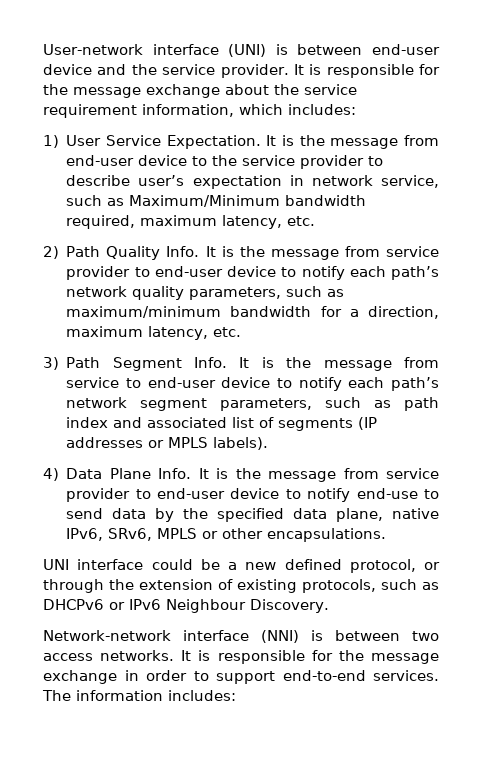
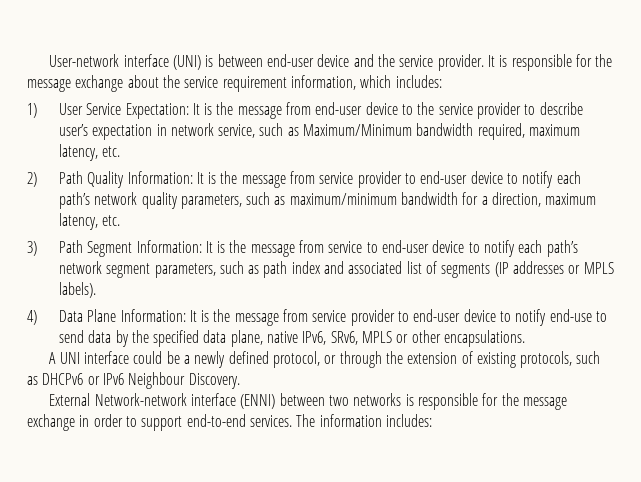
- 1) User Service Expectation. It is the message from end-user device to the service provider to describe user’s expectation in network service, such as Maximum/Minimum bandwidth required, maximum latency, etc.
+ 1) User Service Expectation: It is the message from end-user device to the service provider to describe user’s expectation in network service, such as Maximum/Minimum bandwidth required, maximum latency, etc.
- 2) Path Quality Info. It is the message from service provider to end-user device to notify each path’s network quality parameters, such as maximum/minimum bandwidth for a direction, maximum latency, etc.
+ 2) Path Quality Information: It is the message from service provider to end-user device to notify each path’s network quality parameters, such as maximum/minimum bandwidth for a direction, maximum latency, etc.
- 3) Path Segment Info. It is the message from service to end-user device to notify each path’s network segment parameters, such as path index and associated list of segments (IP addresses or MPLS labels).
+ 3) Path Segment Information: It is the message from service to end-user device to notify each path’s network segment parameters, such as path index and associated list of segments (IP addresses or MPLS labels).
- 4) Data Plane Info. It is the message from service provider to end-user device to notify end-use to send data by the specified data plane, native IPv6, SRv6, MPLS or other encapsulations.
+ 4) Data Plane Information: It is the message from service provider to end-user device to notify end-use to send data by the specified data plane, native IPv6, SRv6, MPLS or other encapsulations.
- UNI interface could be a new defined protocol, or through the extension of existing protocols, such as DHCPv6 or IPv6 Neighbour Discovery.
+ A UNI interface could be a newly defined protocol, or through the extension of existing protocols, such as DHCPv6 or IPv6 Neighbour Discovery.
- Network-network interface (NNI) is between two access networks. It is responsible for the message exchange in order to support end-to-end services.
+ External Network-network interface (ENNI) between two networks is responsible for the message exchange in order to support end-to-end services.

